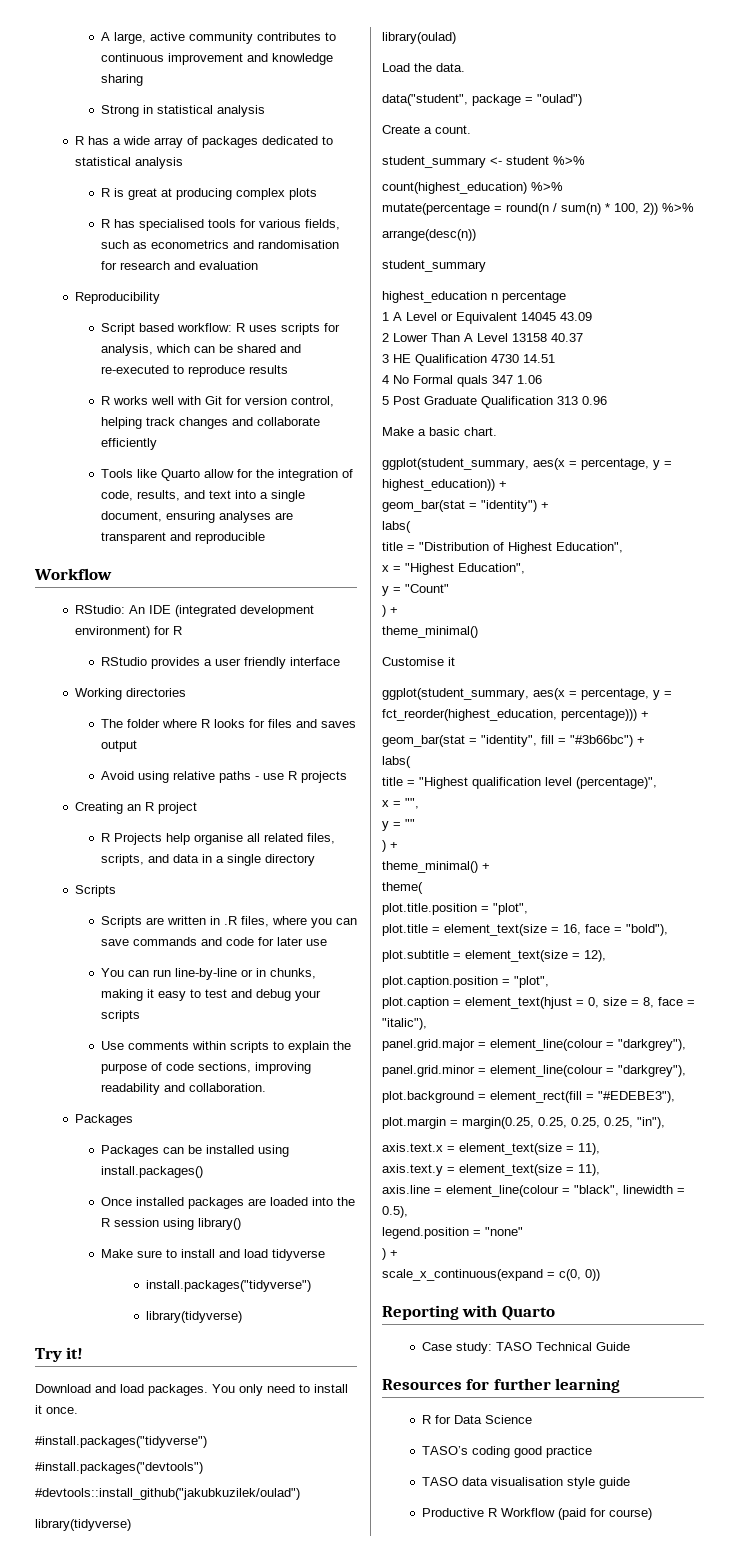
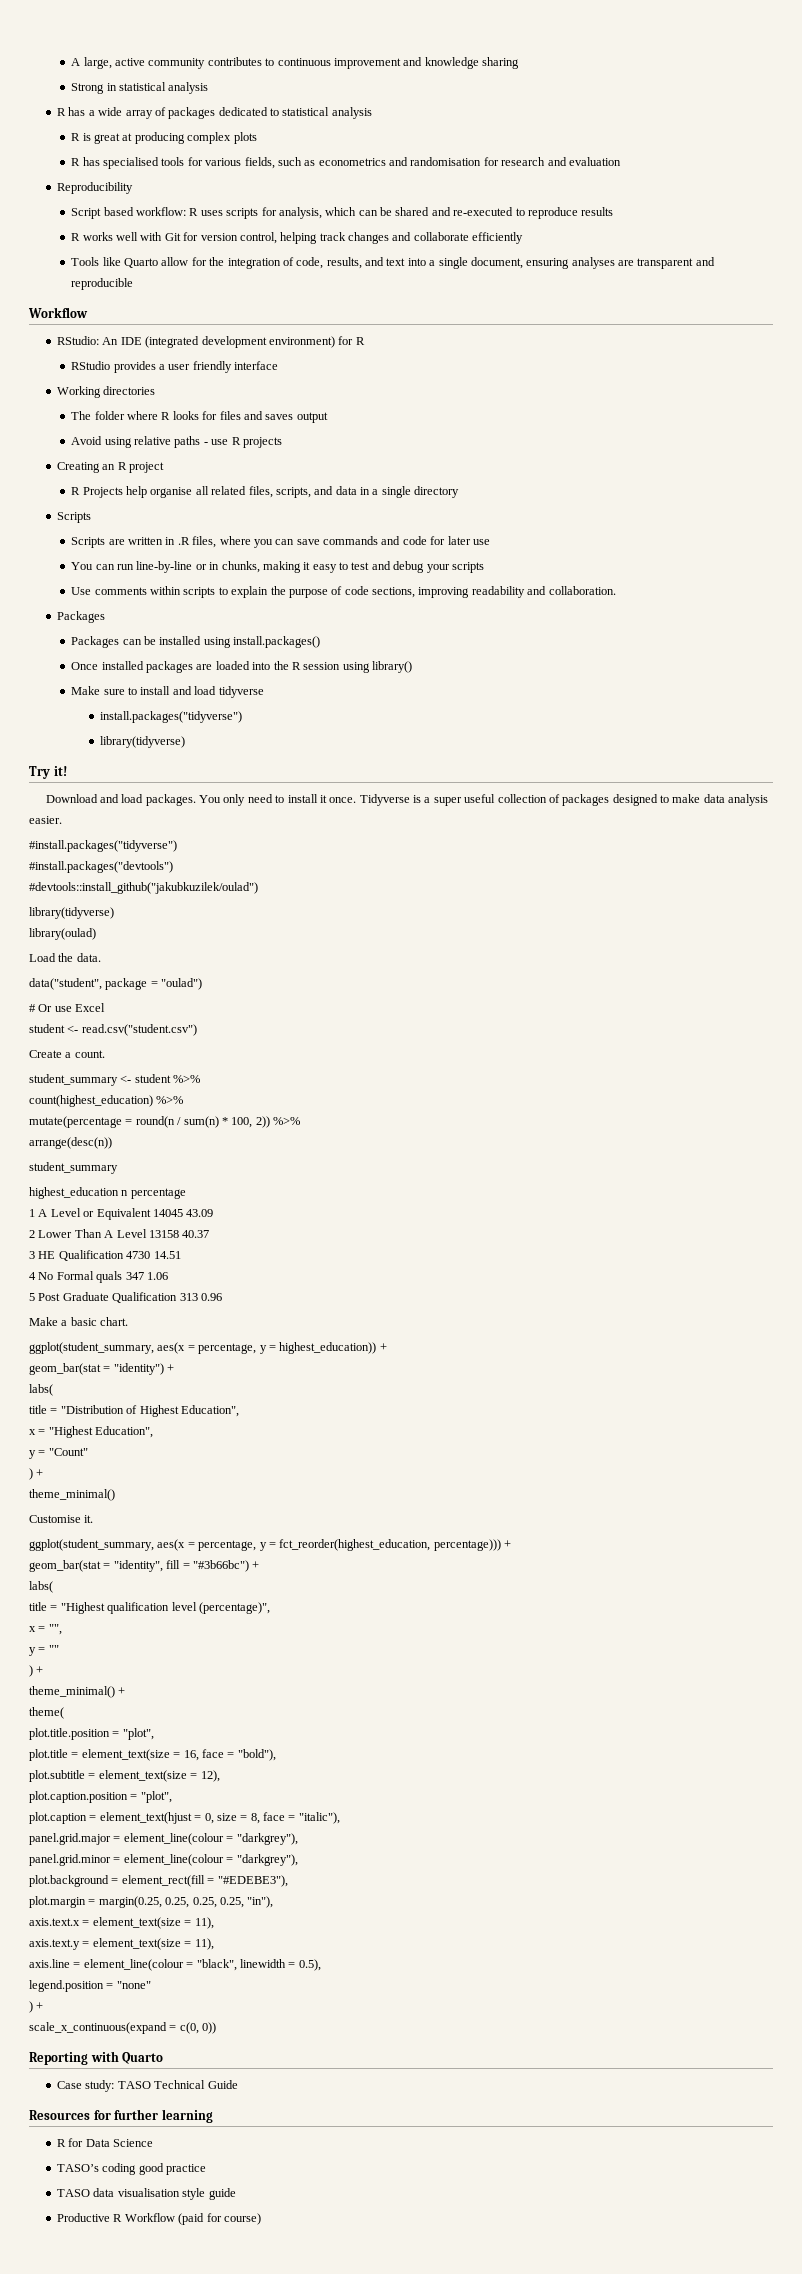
+ Tidyverse is a super useful collection of packages designed to make data analysis easier.
+ # Or use Excel
+ student <- read.csv("student.csv")
- Customise it
+ Customise it.

